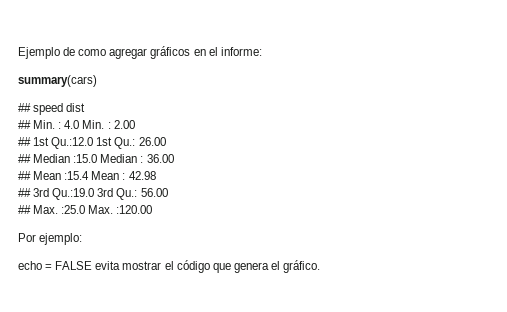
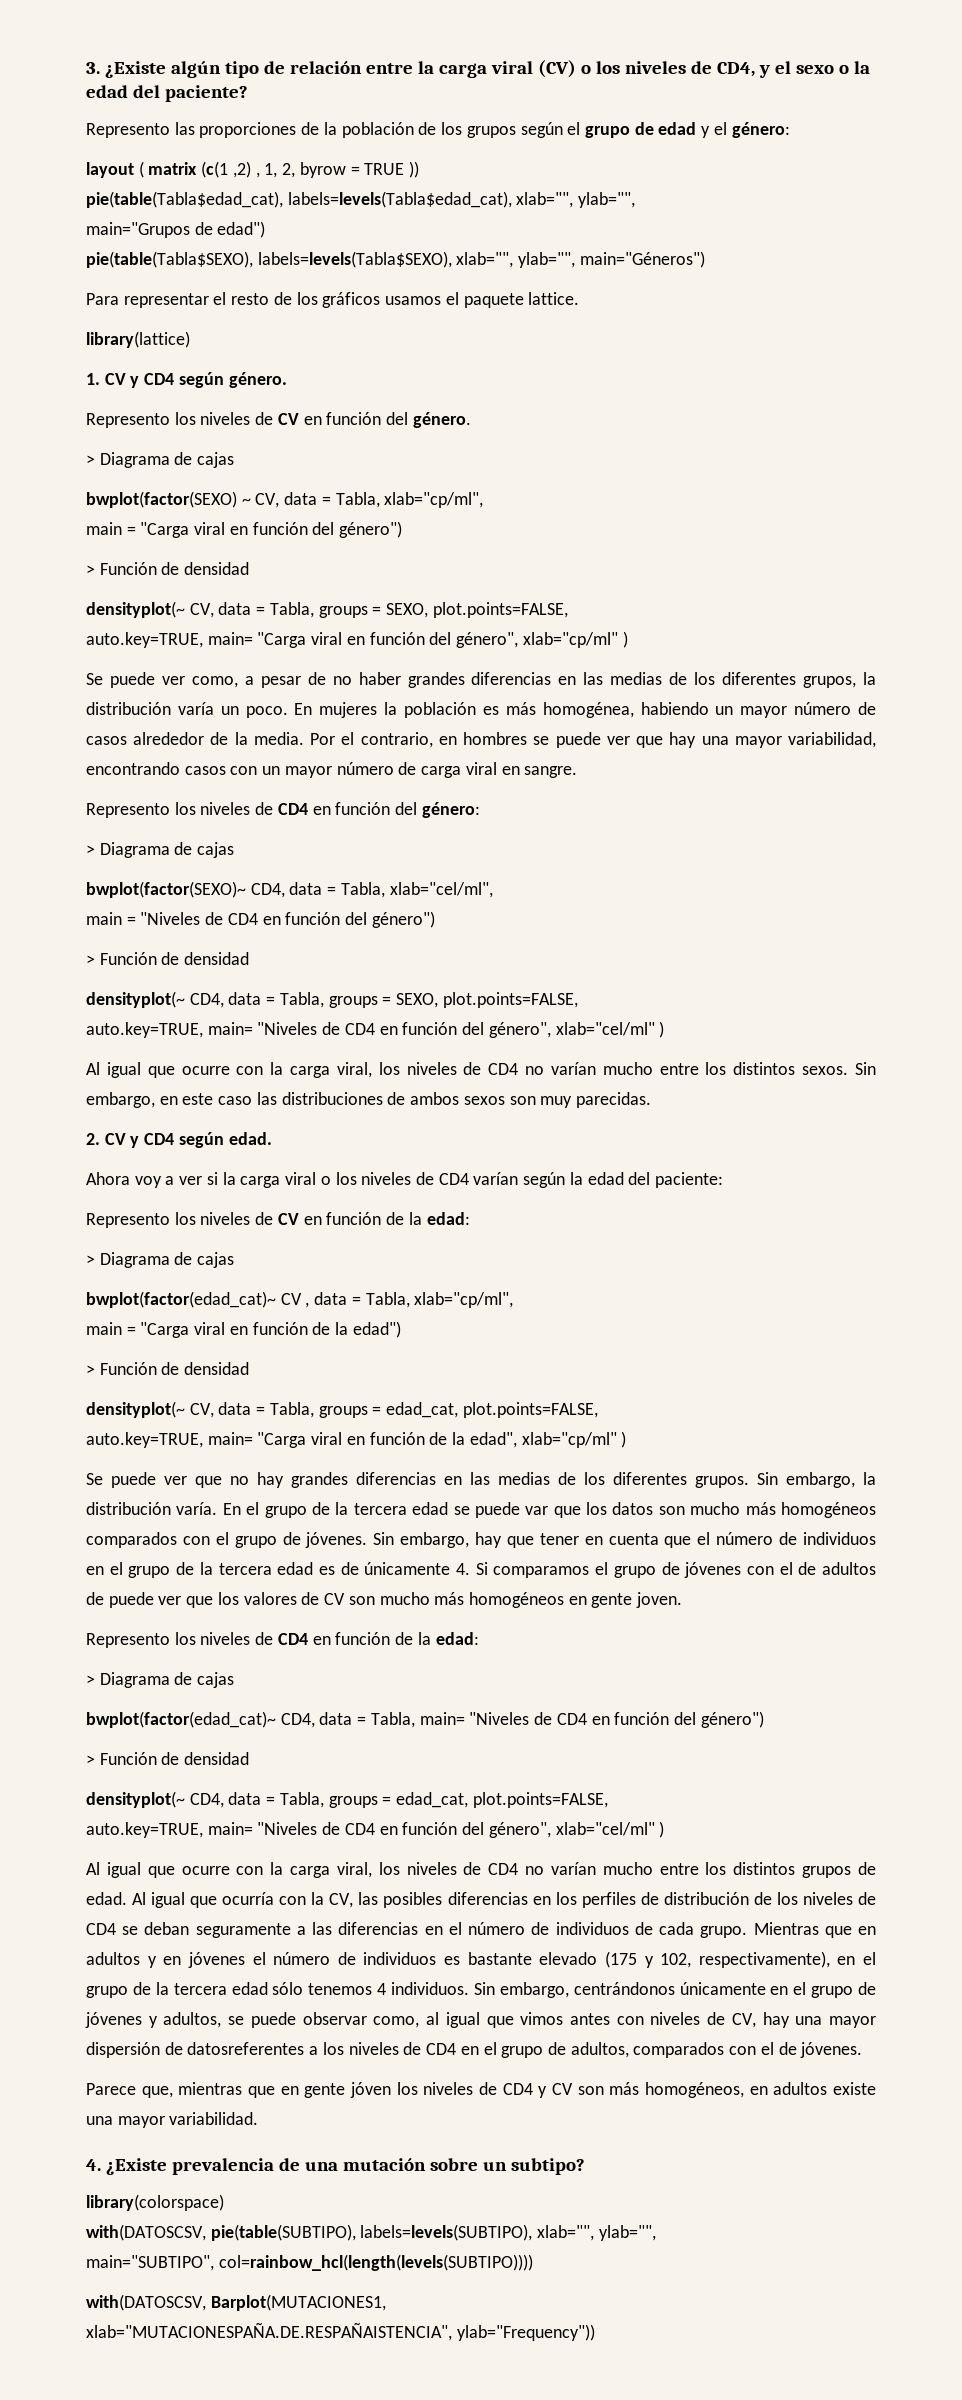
- Ejemplo de como agregar gráficos en el informe:
- summary(cars)
- ## speed dist
- ## Min. : 4.0 Min. : 2.00
- ## 1st Qu.:12.0 1st Qu.: 26.00
- ## Median :15.0 Median : 36.00
- ## Mean :15.4 Mean : 42.98
- ## 3rd Qu.:19.0 3rd Qu.: 56.00
- ## Max. :25.0 Max. :120.00
- Por ejemplo:
- echo = FALSE evita mostrar el código que genera el gráfico.
+ 3. ¿Existe algún tipo de relación entre la carga viral (CV) o los niveles de CD4, y el sexo o la edad del paciente?
+ Represento las proporciones de la población de los grupos según el grupo de edad y el género:
+ layout ( matrix (c(1 ,2) , 1, 2, byrow = TRUE ))
+ pie(table(Tabla$edad_cat), labels=levels(Tabla$edad_cat), xlab="", ylab="",
+ main="Grupos de edad")
+ pie(table(Tabla$SEXO), labels=levels(Tabla$SEXO), xlab="", ylab="", main="Géneros")
+ Para representar el resto de los gráficos usamos el paquete lattice.
+ library(lattice)
+ 1. CV y CD4 según género.
+ Represento los niveles de CV en función del género.
+ > Diagrama de cajas
+ bwplot(factor(SEXO) ~ CV, data = Tabla, xlab="cp/ml",
+ main = "Carga viral en función del género")
+ > Función de densidad
+ densityplot(~ CV, data = Tabla, groups = SEXO, plot.points=FALSE,
+ auto.key=TRUE, main= "Carga viral en función del género", xlab="cp/ml" )
+ Se puede ver como, a pesar de no haber grandes diferencias en las medias de los diferentes grupos, la distribución varía un poco. En mujeres la población es más homogénea, habiendo un mayor número de casos alrededor de la media. Por el contrario, en hombres se puede ver que hay una mayor variabilidad, encontrando casos con un mayor número de carga viral en sangre.
+ Represento los niveles de CD4 en función del género:
+ > Diagrama de cajas
+ bwplot(factor(SEXO)~ CD4, data = Tabla, xlab="cel/ml",
+ main = "Niveles de CD4 en función del género")
+ > Función de densidad
+ densityplot(~ CD4, data = Tabla, groups = SEXO, plot.points=FALSE,
+ auto.key=TRUE, main= "Niveles de CD4 en función del género", xlab="cel/ml" )
+ Al igual que ocurre con la carga viral, los niveles de CD4 no varían mucho entre los distintos sexos. Sin embargo, en este caso las distribuciones de ambos sexos son muy parecidas.
+ 2. CV y CD4 según edad.
+ Ahora voy a ver si la carga viral o los niveles de CD4 varían según la edad del paciente:
+ Represento los niveles de CV en función de la edad:
+ > Diagrama de cajas
+ bwplot(factor(edad_cat)~ CV , data = Tabla, xlab="cp/ml",
+ main = "Carga viral en función de la edad")
+ > Función de densidad
+ densityplot(~ CV, data = Tabla, groups = edad_cat, plot.points=FALSE,
+ auto.key=TRUE, main= "Carga viral en función de la edad", xlab="cp/ml" )
+ Se puede ver que no hay grandes diferencias en las medias de los diferentes grupos. Sin embargo, la distribución varía. En el grupo de la tercera edad se puede var que los datos son mucho más homogéneos comparados con el grupo de jóvenes. Sin embargo, hay que tener en cuenta que el número de individuos en el grupo de la tercera edad es de únicamente 4. Si comparamos el grupo de jóvenes con el de adultos de puede ver que los valores de CV son mucho más homogéneos en gente joven.
+ Represento los niveles de CD4 en función de la edad:
+ > Diagrama de cajas
+ bwplot(factor(edad_cat)~ CD4, data = Tabla, main= "Niveles de CD4 en función del género")
+ > Función de densidad
+ densityplot(~ CD4, data = Tabla, groups = edad_cat, plot.points=FALSE,
+ auto.key=TRUE, main= "Niveles de CD4 en función del género", xlab="cel/ml" )
+ Al igual que ocurre con la carga viral, los niveles de CD4 no varían mucho entre los distintos grupos de edad. Al igual que ocurría con la CV, las posibles diferencias en los perfiles de distribución de los niveles de CD4 se deban seguramente a las diferencias en el número de individuos de cada grupo. Mientras que en adultos y en jóvenes el número de individuos es bastante elevado (175 y 102, respectivamente), en el grupo de la tercera edad sólo tenemos 4 individuos. Sin embargo, centrándonos únicamente en el grupo de jóvenes y adultos, se puede observar como, al igual que vimos antes con niveles de CV, hay una mayor dispersión de datosreferentes a los niveles de CD4 en el grupo de adultos, comparados con el de jóvenes.
+ Parece que, mientras que en gente jóven los niveles de CD4 y CV son más homogéneos, en adultos existe una mayor variabilidad.
+ 4. ¿Existe prevalencia de una mutación sobre un subtipo?
+ library(colorspace)
+ with(DATOSCSV, pie(table(SUBTIPO), labels=levels(SUBTIPO), xlab="", ylab="",
+ main="SUBTIPO", col=rainbow_hcl(length(levels(SUBTIPO))))
+ with(DATOSCSV, Barplot(MUTACIONES1,
+ xlab="MUTACIONESPAÑA.DE.RESPAÑAISTENCIA", ylab="Frequency"))

